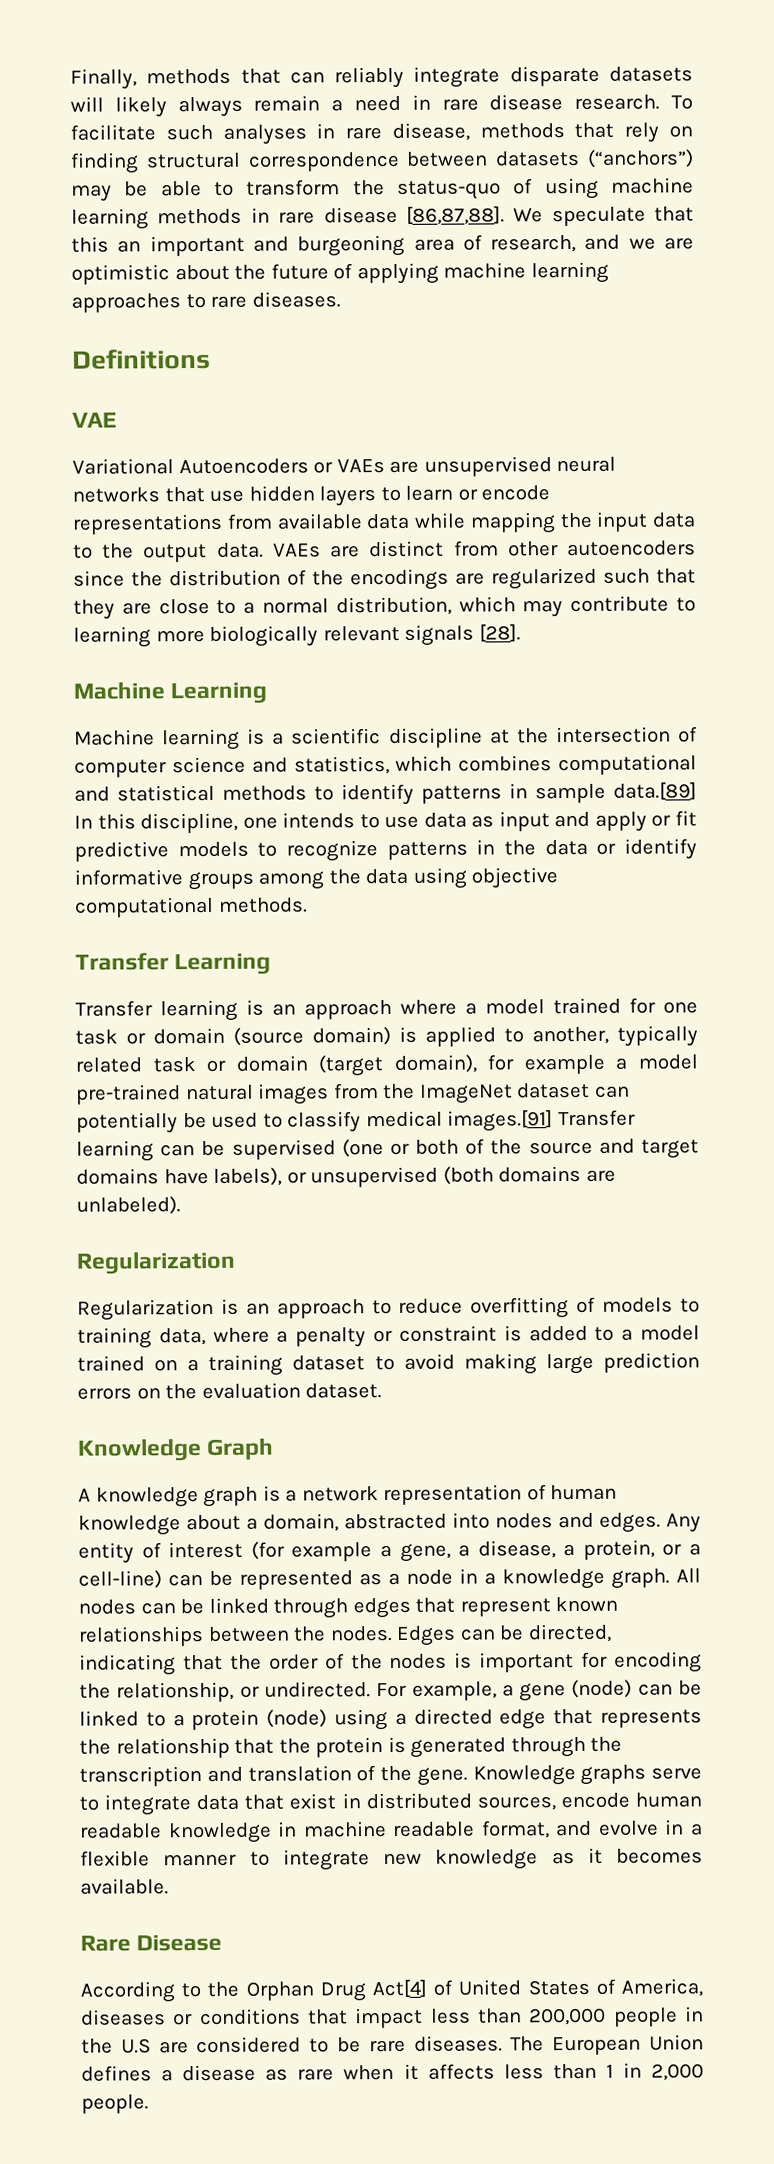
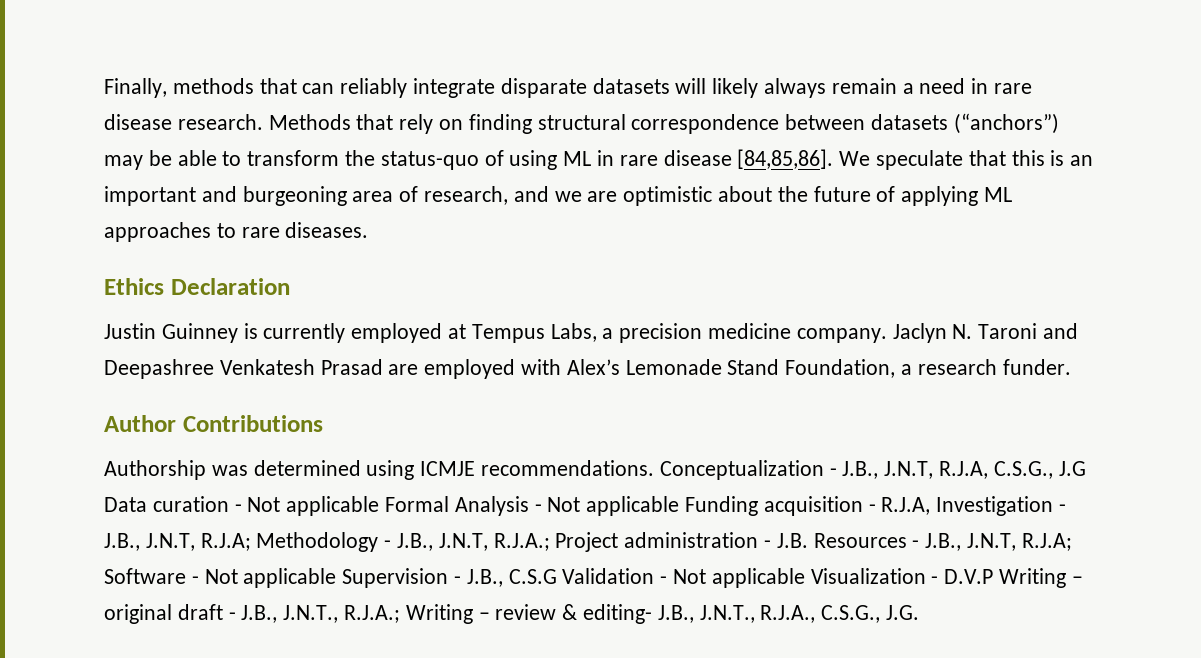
- To facilitate such analyses in rare disease, methods that rely on finding structural correspondence between datasets (“anchors”) may be able to transform the status-quo of using machine learning methods in rare disease [86,87,88].
+ Methods that rely on finding structural correspondence between datasets (“anchors”) may be able to transform the status-quo of using ML in rare disease [84,85,86].
- We speculate that this an important and burgeoning area of research, and we are optimistic about the future of applying machine learning approaches to rare diseases.
+ We speculate that this is an important and burgeoning area of research, and we are optimistic about the future of applying ML approaches to rare diseases.
- Definitions
- VAE
- Variational Autoencoders or VAEs are unsupervised neural networks that use hidden layers to learn or encode representations from available data while mapping the input data to the output data. VAEs are distinct from other autoencoders since the distribution of the encodings are regularized such that they are close to a normal distribution, which may contribute to learning more biologically relevant signals [28].
- Machine Learning
- Machine learning is a scientific discipline at the intersection of computer science and statistics, which combines computational and statistical methods to identify patterns in sample data.[89] In this discipline, one intends to use data as input and apply or fit predictive models to recognize patterns in the data or identify informative groups among the data using objective computational methods.
- Transfer Learning
- Transfer learning is an approach where a model trained for one task or domain (source domain) is applied to another, typically related task or domain (target domain), for example a model pre-trained natural images from the ImageNet dataset can potentially be used to classify medical images.[91] Transfer learning can be supervised (one or both of the source and target domains have labels), or unsupervised (both domains are unlabeled).
- Regularization
- Regularization is an approach to reduce overfitting of models to training data, where a penalty or constraint is added to a model trained on a training dataset to avoid making large prediction errors on the evaluation dataset.
- Knowledge Graph
- A knowledge graph is a network representation of human knowledge about a domain, abstracted into nodes and edges. Any entity of interest (for example a gene, a disease, a protein, or a cell-line) can be represented as a node in a knowledge graph. All nodes can be linked through edges that represent known relationships between the nodes. Edges can be directed, indicating that the order of the nodes is important for encoding the relationship, or undirected. For example, a gene (node) can be linked to a protein (node) using a directed edge that represents the relationship that the protein is generated through the transcription and translation of the gene. Knowledge graphs serve to integrate data that exist in distributed sources, encode human readable knowledge in machine readable format, and evolve in a flexible manner to integrate new knowledge as it becomes available.
- Rare Disease
- According to the Orphan Drug Act[4] of United States of America, diseases or conditions that impact less than 200,000 people in the U.S are considered to be rare diseases. The European Union defines a disease as rare when it affects less than 1 in 2,000 people.
+ Ethics Declaration
+ Justin Guinney is currently employed at Tempus Labs, a precision medicine company. Jaclyn N. Taroni and Deepashree Venkatesh Prasad are employed with Alex’s Lemonade Stand Foundation, a research funder.
+ Author Contributions
+ Authorship was determined using ICMJE recommendations. Conceptualization - J.B., J.N.T, R.J.A, C.S.G., J.G Data curation - Not applicable Formal Analysis - Not applicable Funding acquisition - R.J.A, Investigation - J.B., J.N.T, R.J.A; Methodology - J.B., J.N.T, R.J.A.; Project administration - J.B. Resources - J.B., J.N.T, R.J.A; Software - Not applicable Supervision - J.B., C.S.G Validation - Not applicable Visualization - D.V.P Writing – original draft - J.B., J.N.T., R.J.A.; Writing – review & editing- J.B., J.N.T., R.J.A., C.S.G., J.G.

